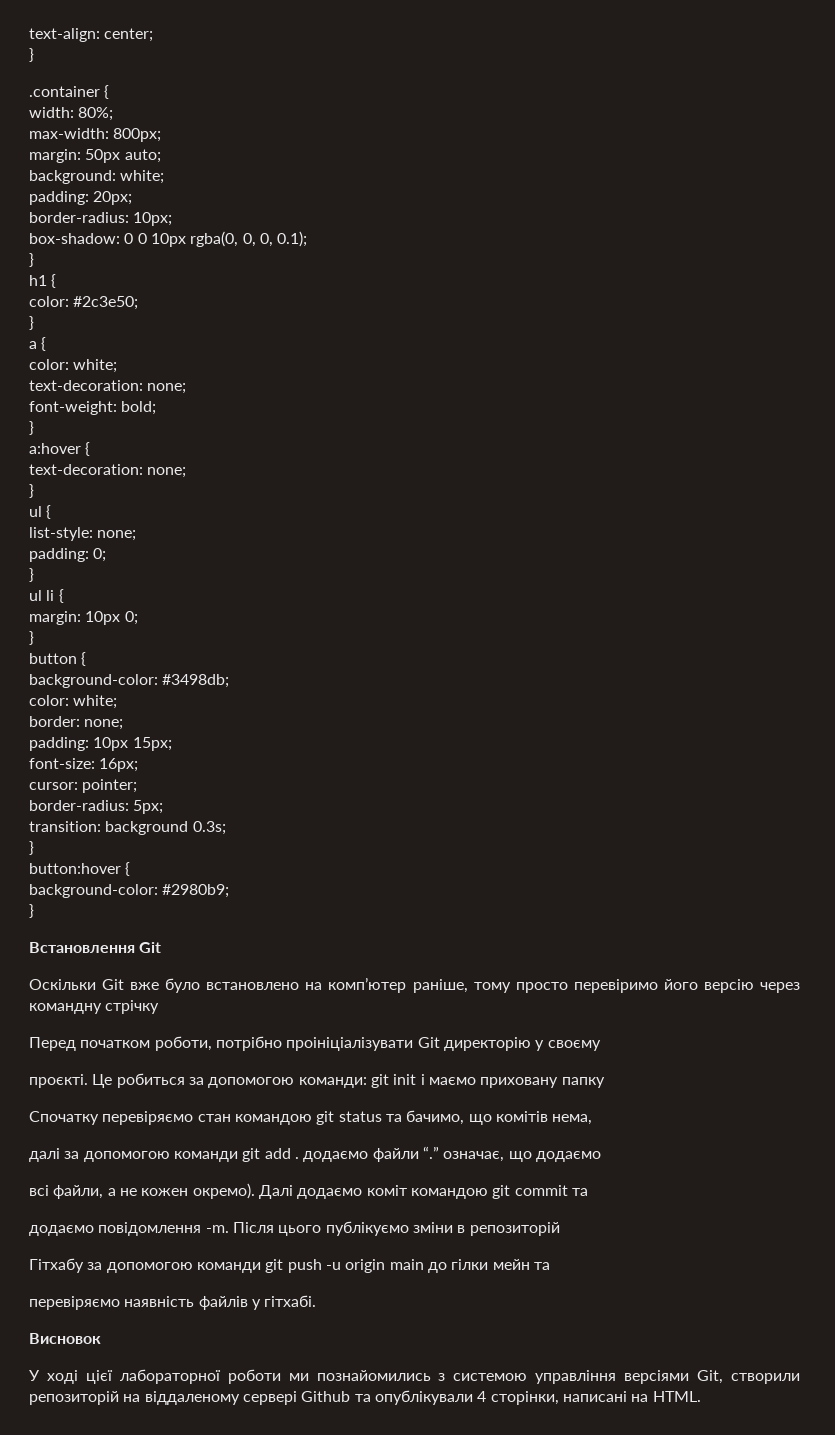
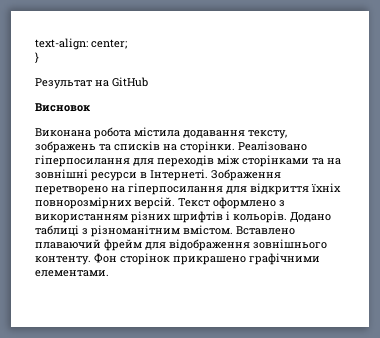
- .container {
- width: 80%;
- max-width: 800px;
- margin: 50px auto;
- background: white;
- padding: 20px;
- border-radius: 10px;
- box-shadow: 0 0 10px rgba(0, 0, 0, 0.1);
- }
- h1 {
- color: #2c3e50;
- }
- a {
- color: white;
- text-decoration: none;
- font-weight: bold;
- }
- a:hover {
- text-decoration: none;
- }
- ul {
- list-style: none;
- padding: 0;
- }
- ul li {
- margin: 10px 0;
- }
- button {
- background-color: #3498db;
- color: white;
- border: none;
- padding: 10px 15px;
- font-size: 16px;
- cursor: pointer;
- border-radius: 5px;
- transition: background 0.3s;
- }
- button:hover {
- background-color: #2980b9;
- }
- Встановлення Git
- Оскільки Git вже було встановлено на комп’ютер раніше, тому просто перевіримо його версію через командну стрічку
- Перед початком роботи, потрібно проініціалізувати Git директорію у своєму
- проєкті. Це робиться за допомогою команди: git init і маємо приховану папку
- Спочатку перевіряємо стан командою git status та бачимо, що комітів нема,
- далі за допомогою команди git add . додаємо файли “.” означає, що додаємо
- всі файли, а не кожен окремо). Далі додаємо коміт командою git commit та
- додаємо повідомлення -m. Після цього публікуємо зміни в репозиторій
- Гітхабу за допомогою команди git push -u origin main до гілки мейн та
- перевіряємо наявність файлів у гітхабі.
+ Результат на GitHub
  Висновок
- У ході цієї лабораторної роботи ми познайомились з системою управління версіями Git, створили репозиторій на віддаленому сервері Github та опублікували 4 сторінки, написані на HTML.
+ Виконана робота містила додавання тексту, зображень та списків на сторінки. Реалізовано гіперпосилання для переходів між сторінками та на зовнішні ресурси в Інтернеті. Зображення перетворено на гіперпосилання для відкриття їхніх повнорозмірних версій. Текст оформлено з використанням різних шрифтів і кольорів. Додано таблиці з різноманітним вмістом. Вставлено плаваючий фрейм для відображення зовнішнього контенту. Фон сторінок прикрашено графічними елементами.

